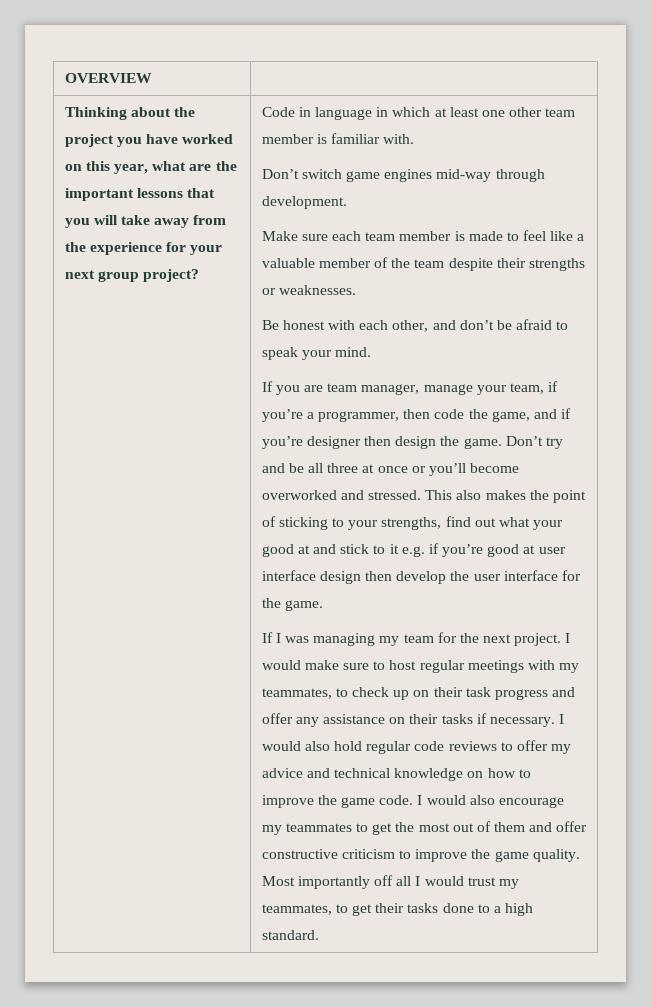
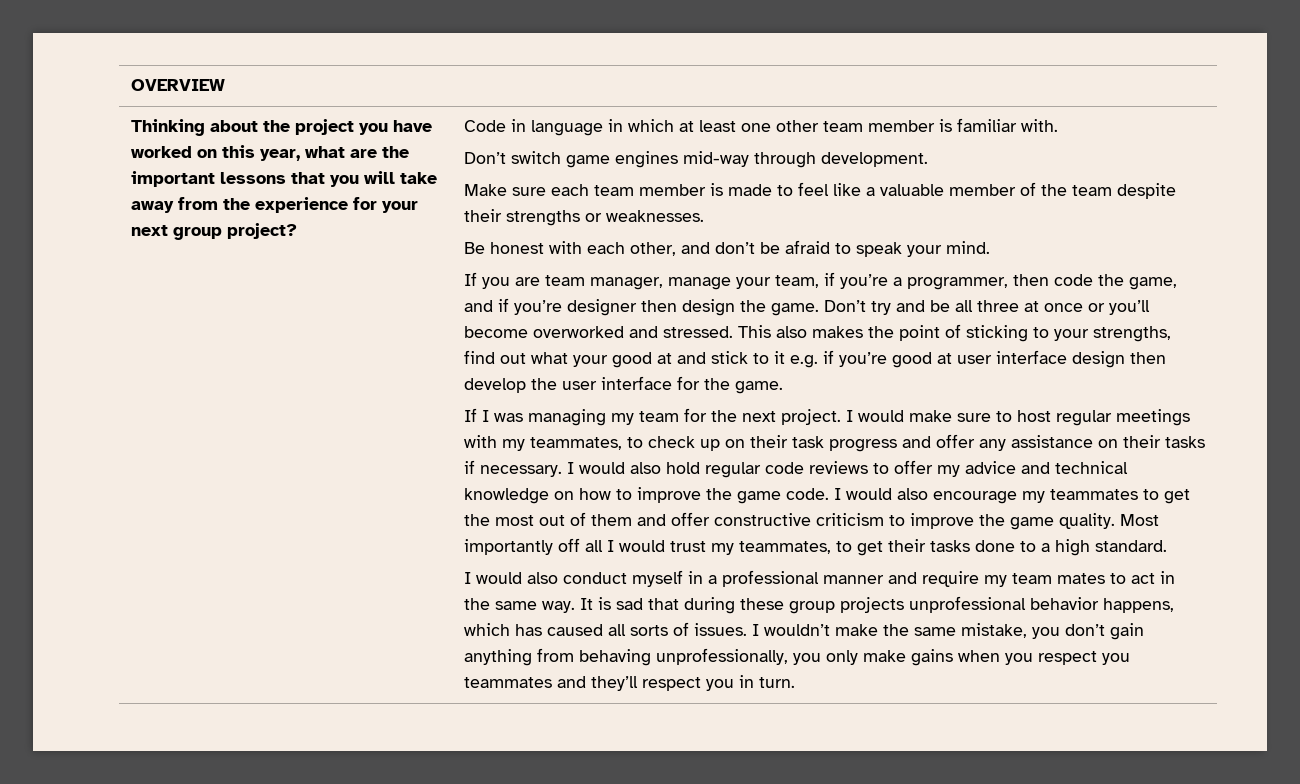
+ I would also conduct myself in a professional manner and require my team mates to act in the same way. It is sad that during these group projects unprofessional behavior happens, which has caused all sorts of issues. I wouldn’t make the same mistake, you don’t gain anything from behaving unprofessionally, you only make gains when you respect you teammates and they’ll respect you in turn.

